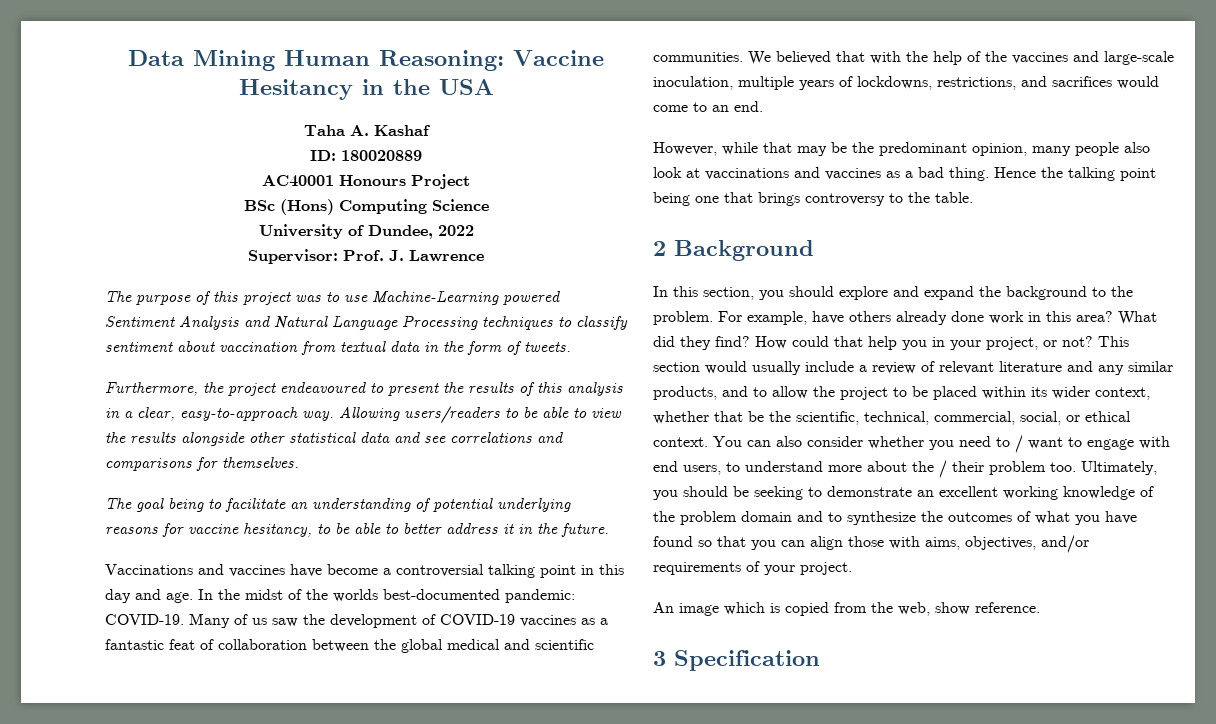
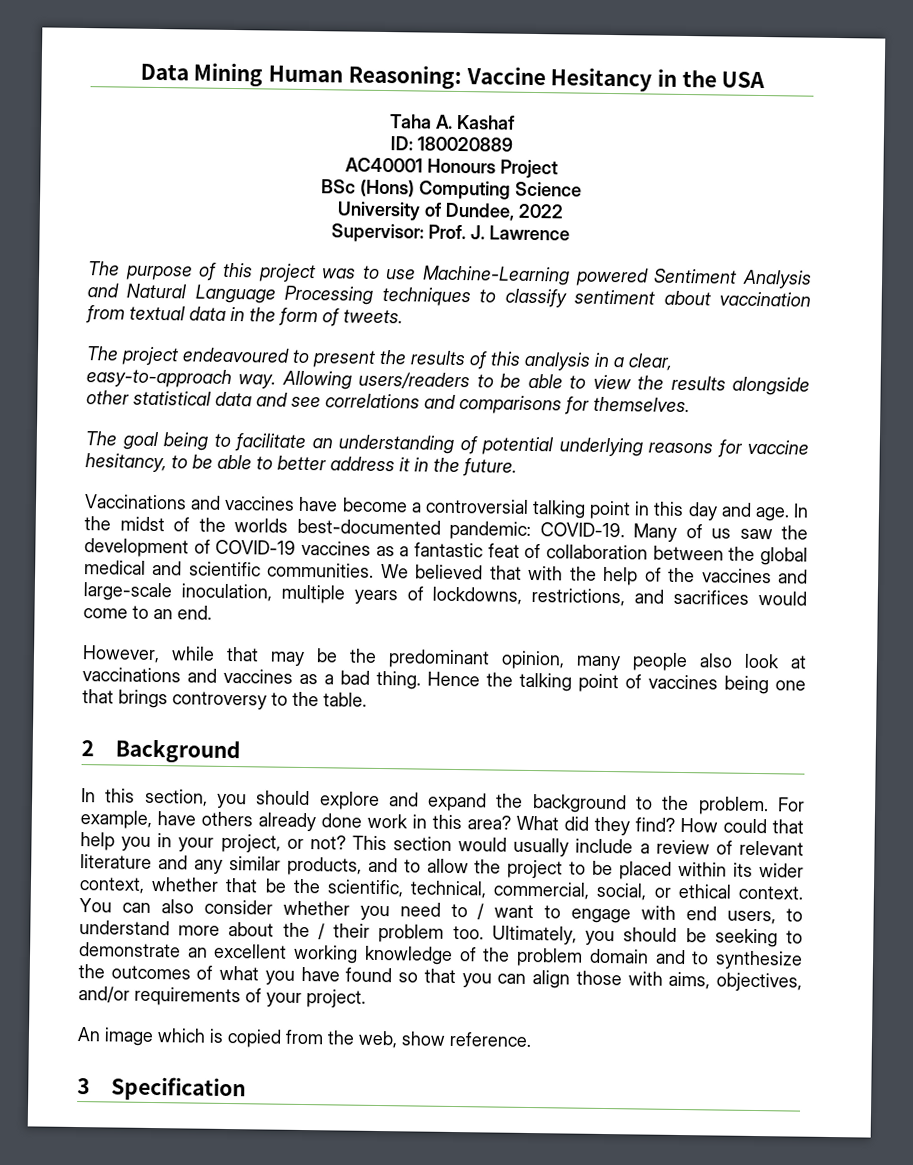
- Furthermore, the project endeavoured to present the results of this analysis in a clear, easy-to-approach way.
+ The project endeavoured to present the results of this analysis in a clear, easy-to-approach way.
- Hence the talking point being one that brings controversy to the table.
+ Hence the talking point of vaccines being one that brings controversy to the table.

